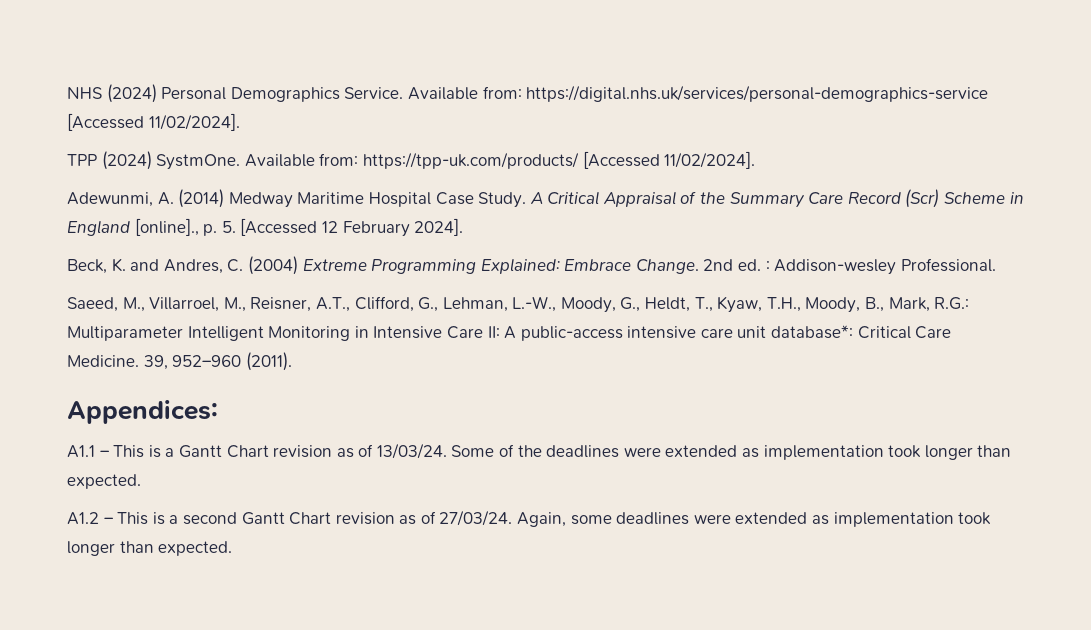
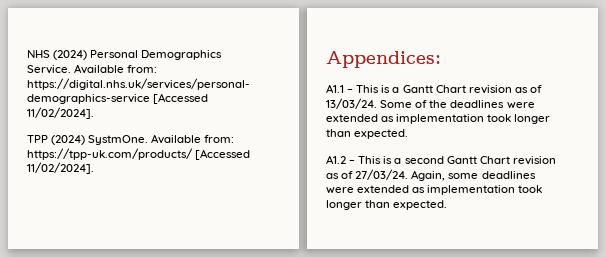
- Adewunmi, A. (2014) Medway Maritime Hospital Case Study. A Critical Appraisal of the Summary Care Record (Scr) Scheme in England [online]., p. 5. [Accessed 12 February 2024].
- Beck, K. and Andres, C. (2004) Extreme Programming Explained: Embrace Change. 2nd ed. : Addison-wesley Professional.
- Saeed, M., Villarroel, M., Reisner, A.T., Clifford, G., Lehman, L.-W., Moody, G., Heldt, T., Kyaw, T.H., Moody, B., Mark, R.G.: Multiparameter Intelligent Monitoring in Intensive Care II: A public-access intensive care unit database*: Critical Care Medicine. 39, 952–960 (2011).

